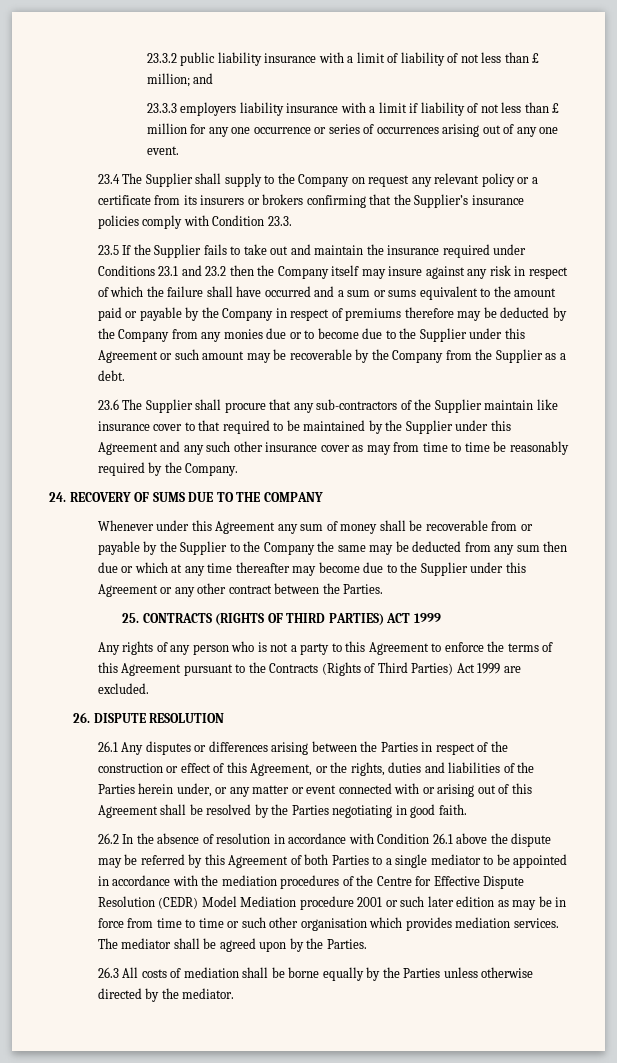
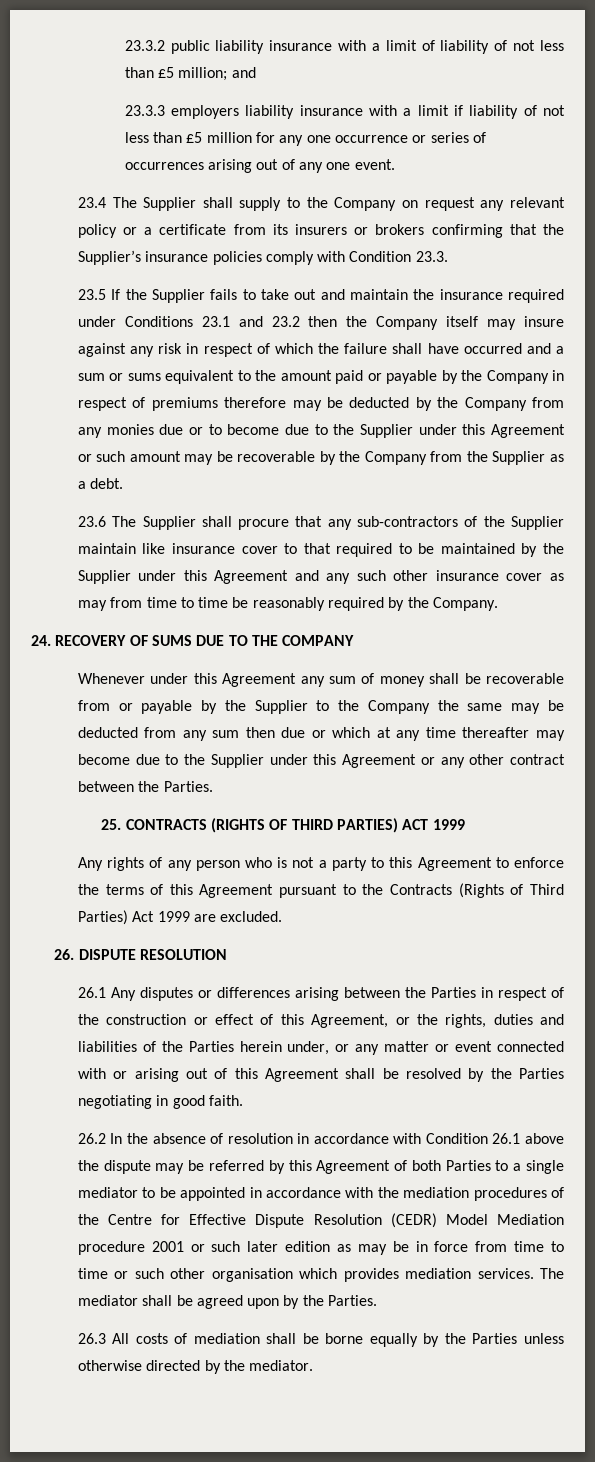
- 23.3.2 public liability insurance with a limit of liability of not less than £ million; and
+ 23.3.2 public liability insurance with a limit of liability of not less than £5 million; and
- 23.3.3 employers liability insurance with a limit if liability of not less than £ million for any one occurrence or series of occurrences arising out of any one event.
+ 23.3.3 employers liability insurance with a limit if liability of not less than £5 million for any one occurrence or series of occurrences arising out of any one event.

